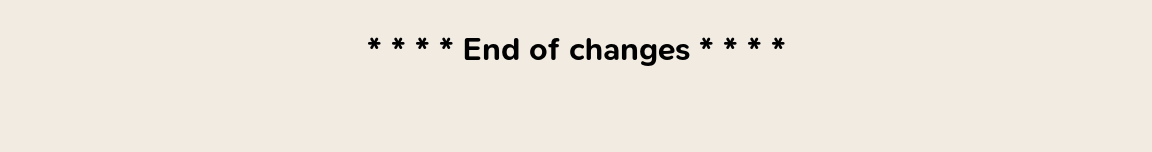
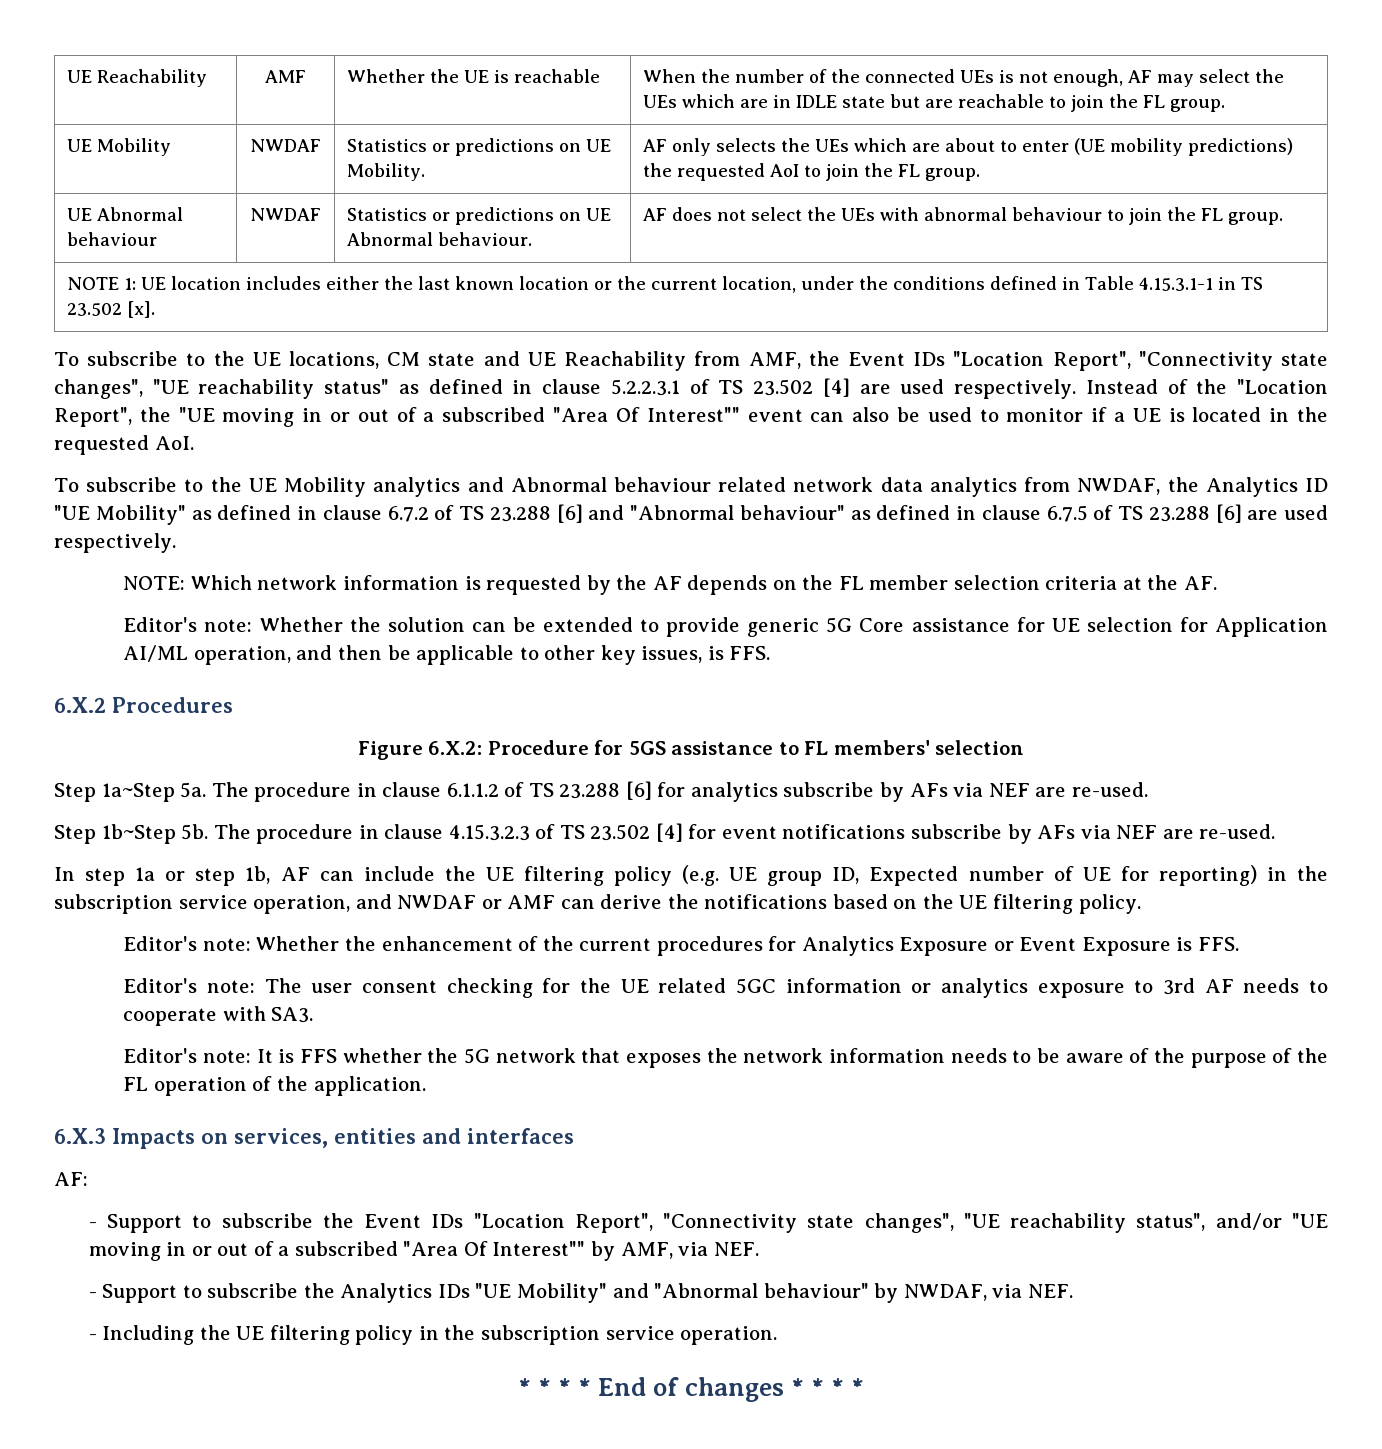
+ UE Reachability | AMF | Whether the UE is reachable | When the number of the connected UEs is not enough, AF may select the UEs which are in IDLE state but are reachable to join the FL group.
+ UE Mobility | NWDAF | Statistics or predictions on UE Mobility. | AF only selects the UEs which are about to enter (UE mobility predictions) the requested AoI to join the FL group.
+ UE Abnormal behaviour | NWDAF | Statistics or predictions on UE Abnormal behaviour. | AF does not select the UEs with abnormal behaviour to join the FL group.
+ NOTE 1: UE location includes either the last known location or the current location, under the conditions defined in Table 4.15.3.1-1 in TS 23.502 [x].
+ To subscribe to the UE locations, CM state and UE Reachability from AMF, the Event IDs "Location Report", "Connectivity state changes", "UE reachability status" as defined in clause 5.2.2.3.1 of TS 23.502 [4] are used respectively. Instead of the "Location Report", the "UE moving in or out of a subscribed "Area Of Interest"" event can also be used to monitor if a UE is located in the requested AoI.
+ To subscribe to the UE Mobility analytics and Abnormal behaviour related network data analytics from NWDAF, the Analytics ID "UE Mobility" as defined in clause 6.7.2 of TS 23.288 [6] and "Abnormal behaviour" as defined in clause 6.7.5 of TS 23.288 [6] are used respectively.
+ NOTE: Which network information is requested by the AF depends on the FL member selection criteria at the AF.
+ Editor's note: Whether the solution can be extended to provide generic 5G Core assistance for UE selection for Application AI/ML operation, and then be applicable to other key issues, is FFS.
+ 6.X.2 Procedures
+ Figure 6.X.2: Procedure for 5GS assistance to FL members' selection
+ Step 1a~Step 5a. The procedure in clause 6.1.1.2 of TS 23.288 [6] for analytics subscribe by AFs via NEF are re-used.
+ Step 1b~Step 5b. The procedure in clause 4.15.3.2.3 of TS 23.502 [4] for event notifications subscribe by AFs via NEF are re-used.
+ In step 1a or step 1b, AF can include the UE filtering policy (e.g. UE group ID, Expected number of UE for reporting) in the subscription service operation, and NWDAF or AMF can derive the notifications based on the UE filtering policy.
+ Editor's note: Whether the enhancement of the current procedures for Analytics Exposure or Event Exposure is FFS.
+ Editor's note: The user consent checking for the UE related 5GC information or analytics exposure to 3rd AF needs to cooperate with SA3.
+ Editor's note: It is FFS whether the 5G network that exposes the network information needs to be aware of the purpose of the FL operation of the application.
+ 6.X.3 Impacts on services, entities and interfaces
+ AF:
+ - Support to subscribe the Event IDs "Location Report", "Connectivity state changes", "UE reachability status", and/or "UE moving in or out of a subscribed "Area Of Interest"" by AMF, via NEF.
+ - Support to subscribe the Analytics IDs "UE Mobility" and "Abnormal behaviour" by NWDAF, via NEF.
+ - Including the UE filtering policy in the subscription service operation.

